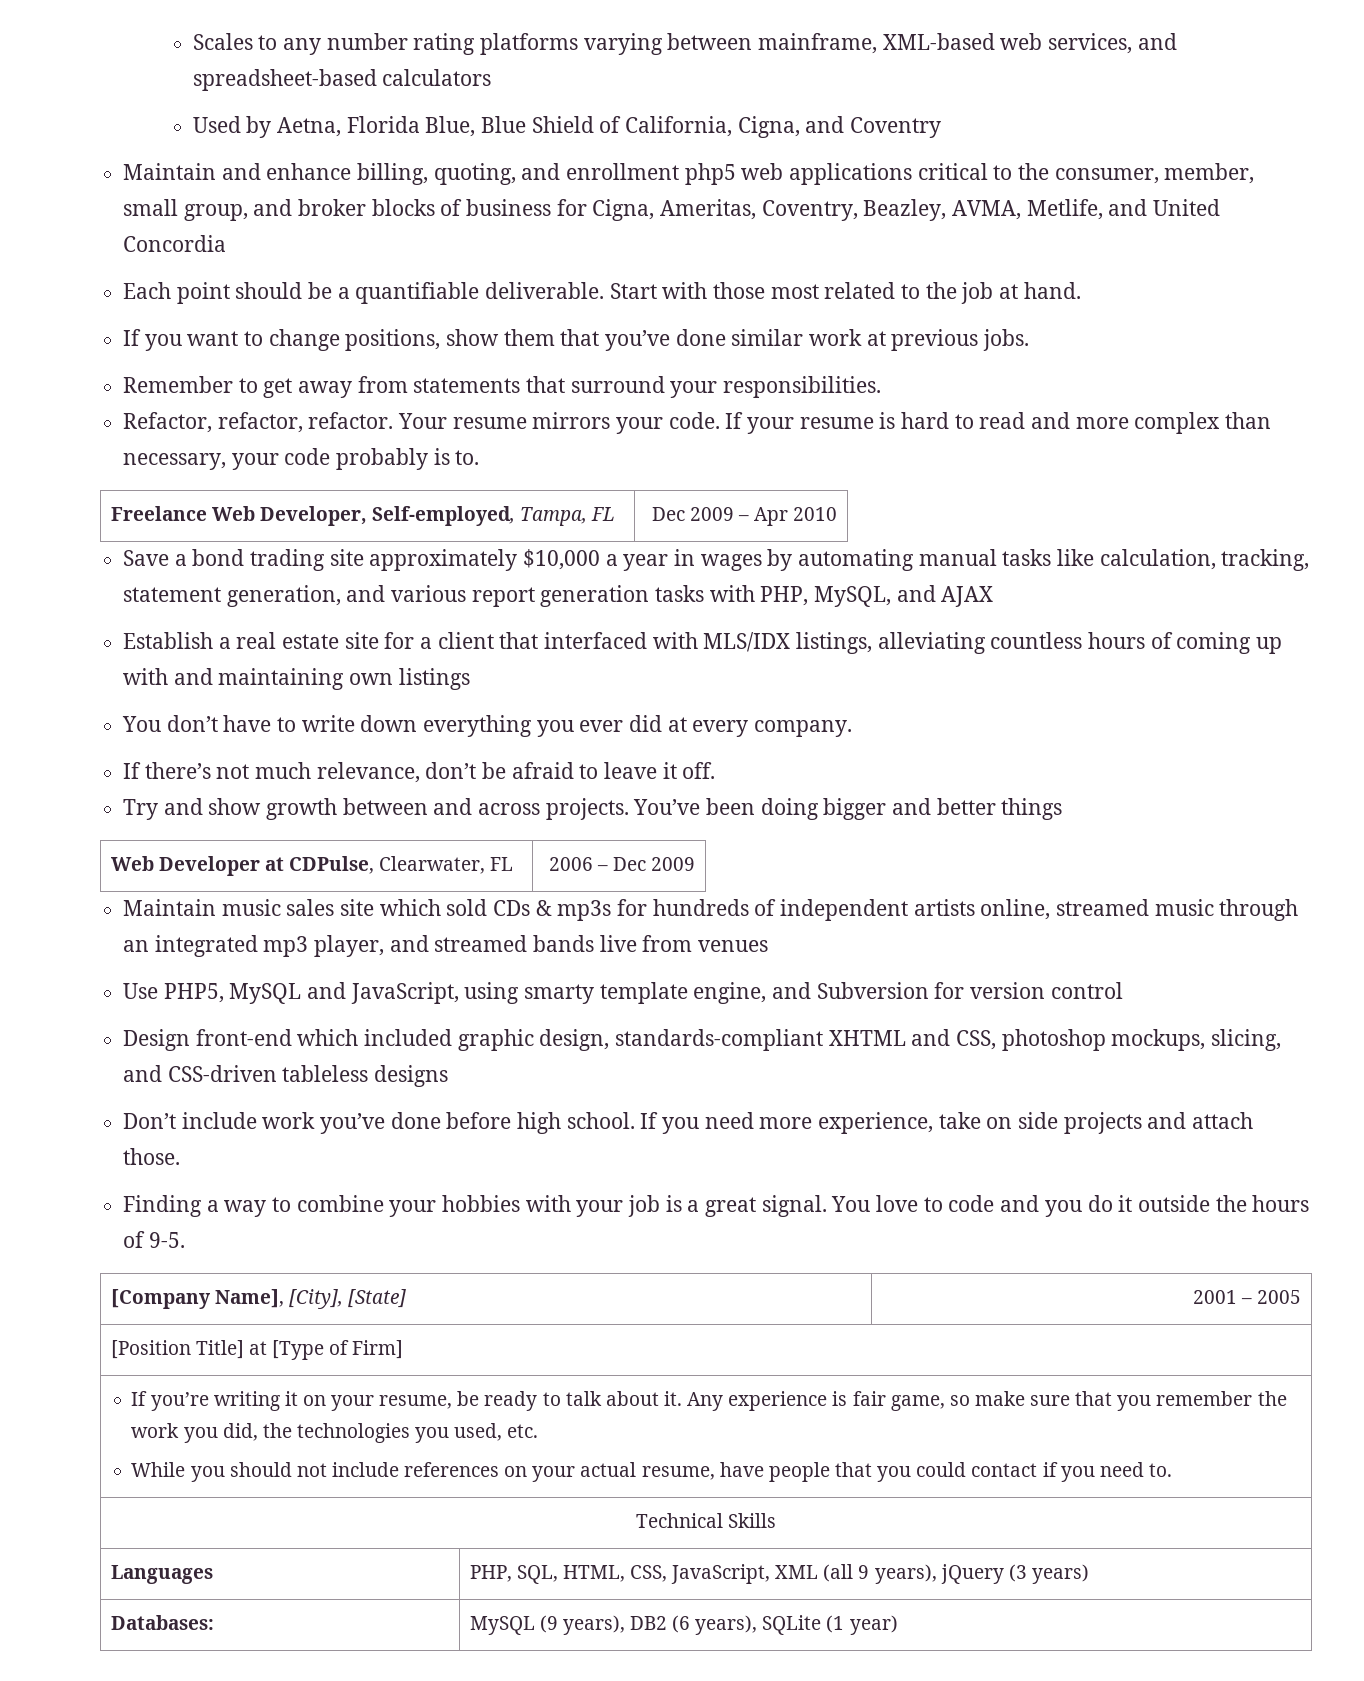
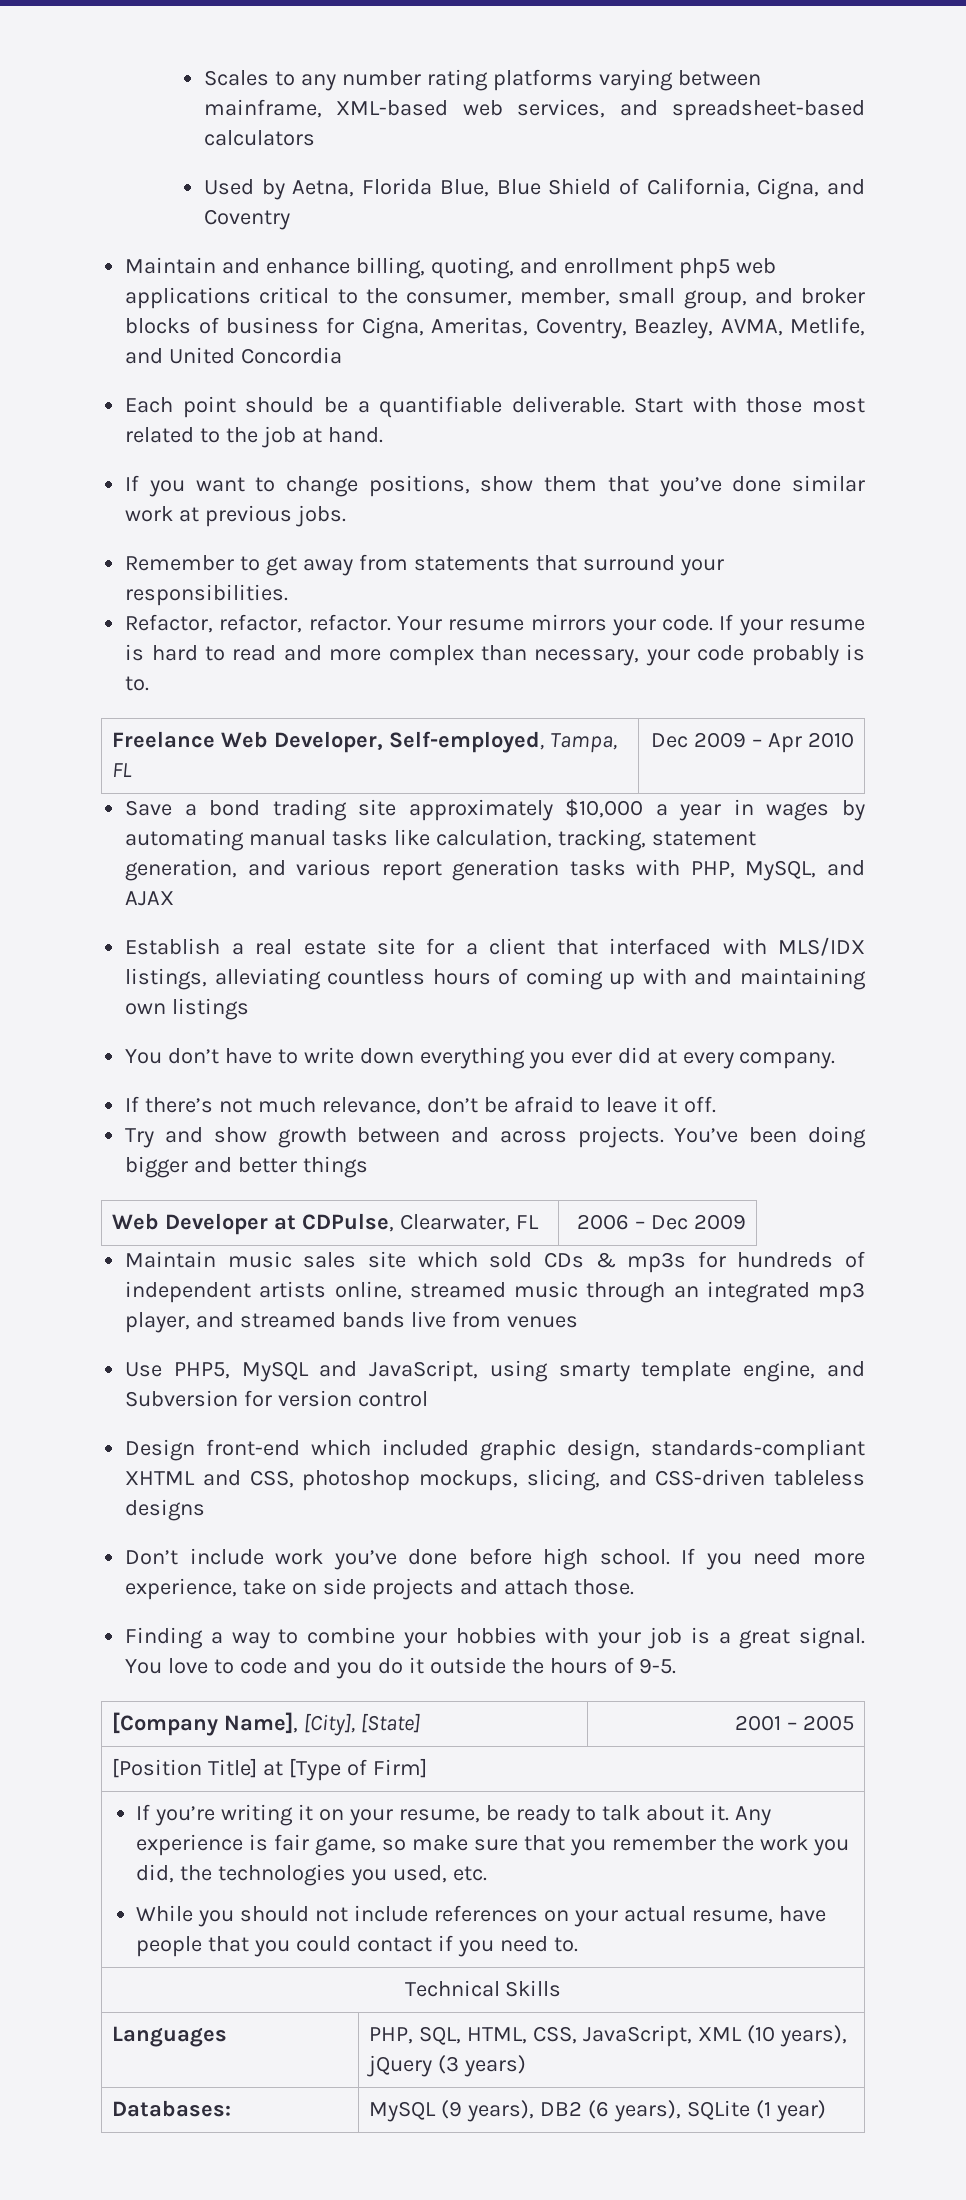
- Languages | PHP, SQL, HTML, CSS, JavaScript, XML (all 9 years), jQuery (3 years)
+ Languages | PHP, SQL, HTML, CSS, JavaScript, XML (10 years), jQuery (3 years)

